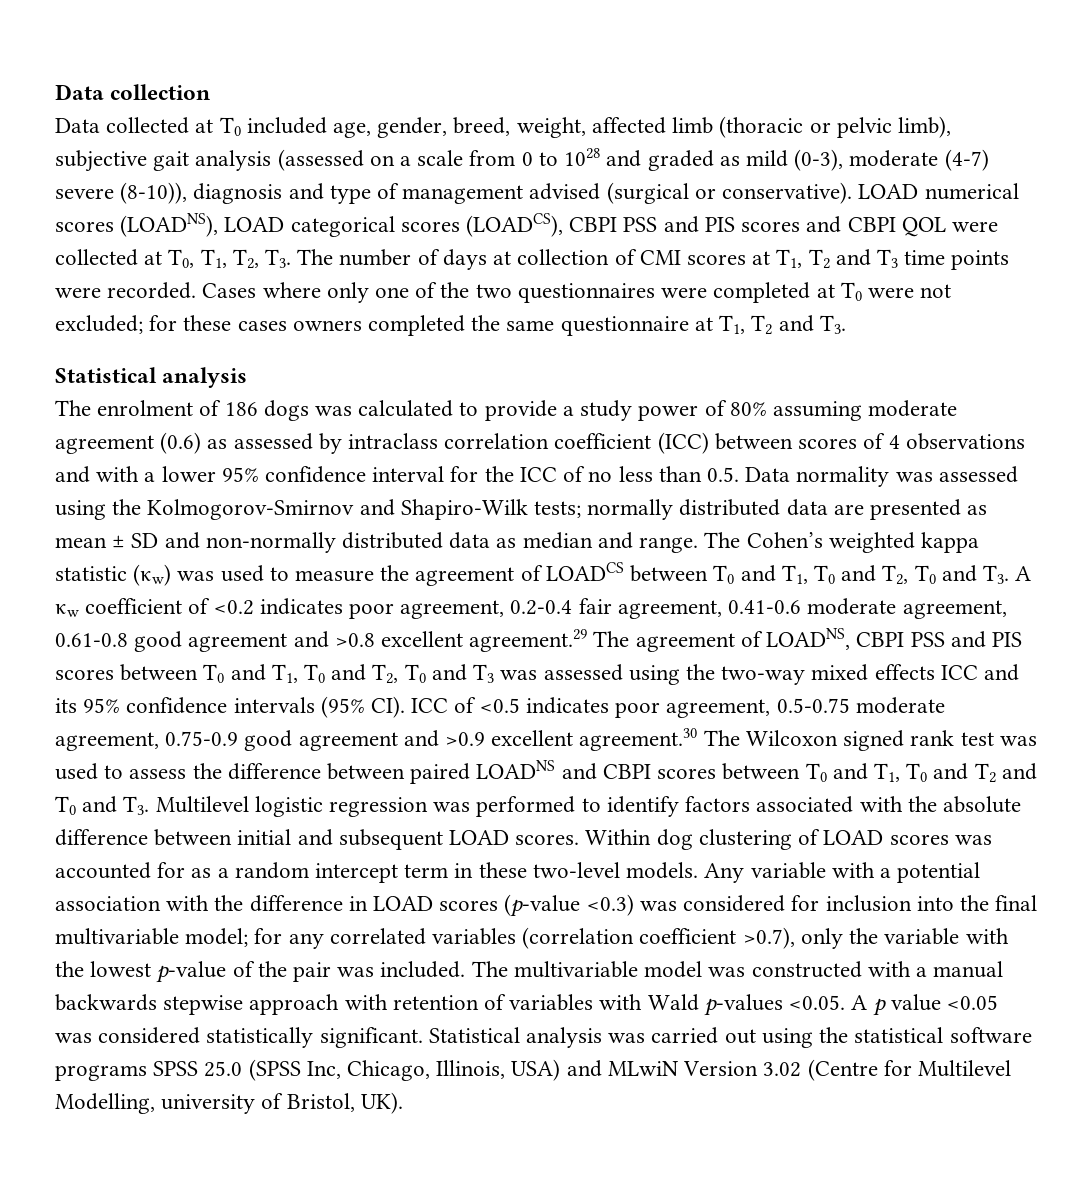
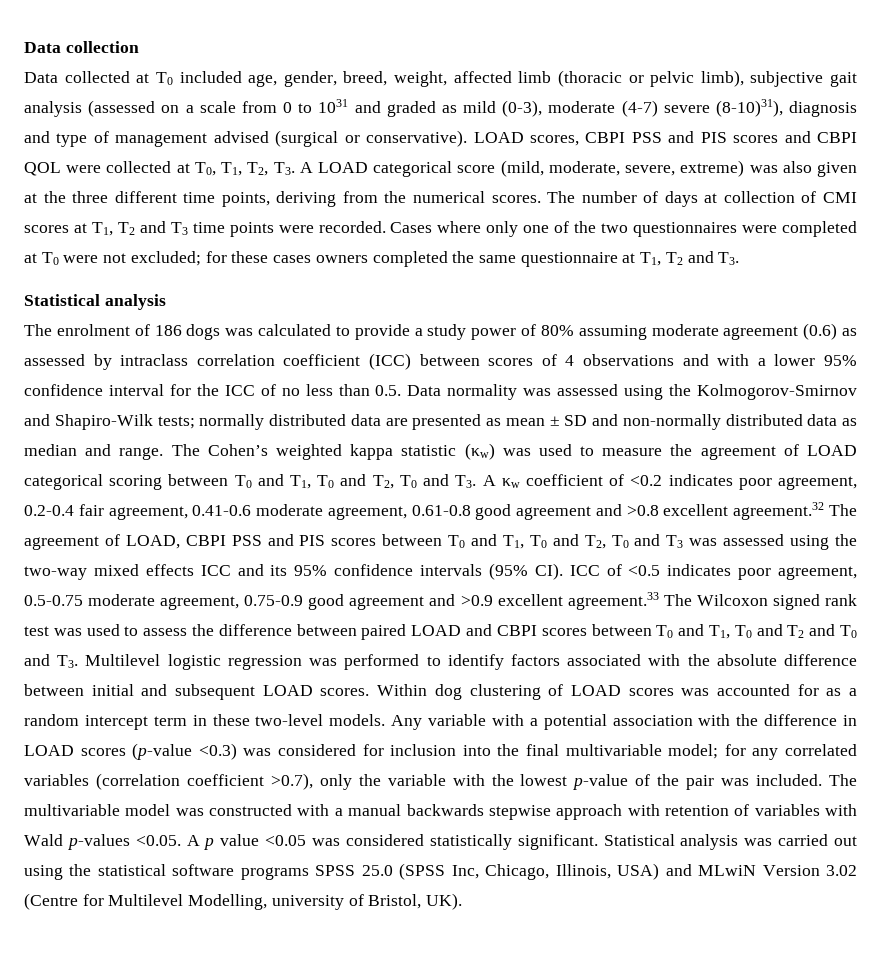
- Data collected at T0 included age, gender, breed, weight, affected limb (thoracic or pelvic limb), subjective gait analysis (assessed on a scale from 0 to 1028 and graded as mild (0-3), moderate (4-7) severe (8-10)), diagnosis and type of management advised (surgical or conservative).
+ Data collected at T0 included age, gender, breed, weight, affected limb (thoracic or pelvic limb), subjective gait analysis (assessed on a scale from 0 to 1031 and graded as mild (0-3), moderate (4-7) severe (8-10)31), diagnosis and type of management advised (surgical or conservative).
- LOAD numerical scores (LOADNS), LOAD categorical scores (LOADCS), CBPI PSS and PIS scores and CBPI QOL were collected at T0, T1, T2, T3. The number of days at collection of CMI scores at T1, T2 and T3 time points were recorded.
+ LOAD scores, CBPI PSS and PIS scores and CBPI QOL were collected at T0, T1, T2, T3. A LOAD categorical score (mild, moderate, severe, extreme) was also given at the three different time points, deriving from the numerical scores. The number of days at collection of CMI scores at T1, T2 and T3 time points were recorded.
- The Cohen’s weighted kappa statistic (κw) was used to measure the agreement of LOADCS between T0 and T1, T0 and T2, T0 and T3. A κw coefficient of <0.2 indicates poor agreement, 0.2-0.4 fair agreement, 0.41-0.6 moderate agreement, 0.61-0.8 good agreement and >0.8 excellent agreement.29 The agreement of LOADNS, CBPI PSS and PIS scores between T0 and T1, T0 and T2, T0 and T3 was assessed using the two-way mixed effects ICC and its 95% confidence intervals (95% CI). ICC of <0.5 indicates poor agreement, 0.5-0.75 moderate agreement, 0.75-0.9 good agreement and >0.9 excellent agreement.30 The Wilcoxon signed rank test was used to assess the difference between paired LOADNS and CBPI scores between T0 and T1, T0 and T2 and T0 and T3. Multilevel logistic regression was performed to identify factors associated with the absolute difference between initial and subsequent LOAD scores.
+ The Cohen’s weighted kappa statistic (κw) was used to measure the agreement of LOAD categorical scoring between T0 and T1, T0 and T2, T0 and T3. A κw coefficient of <0.2 indicates poor agreement, 0.2-0.4 fair agreement, 0.41-0.6 moderate agreement, 0.61-0.8 good agreement and >0.8 excellent agreement.32 The agreement of LOAD, CBPI PSS and PIS scores between T0 and T1, T0 and T2, T0 and T3 was assessed using the two-way mixed effects ICC and its 95% confidence intervals (95% CI). ICC of <0.5 indicates poor agreement, 0.5-0.75 moderate agreement, 0.75-0.9 good agreement and >0.9 excellent agreement.33 The Wilcoxon signed rank test was used to assess the difference between paired LOAD and CBPI scores between T0 and T1, T0 and T2 and T0 and T3. Multilevel logistic regression was performed to identify factors associated with the absolute difference between initial and subsequent LOAD scores.

